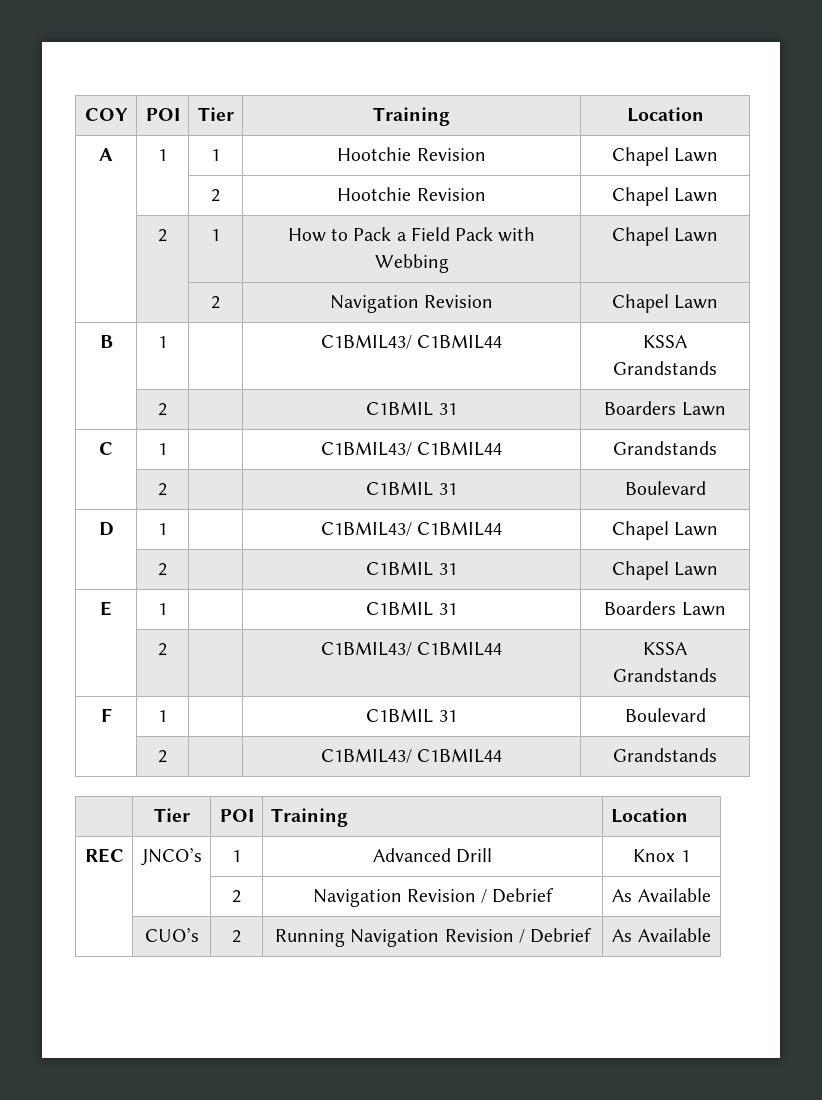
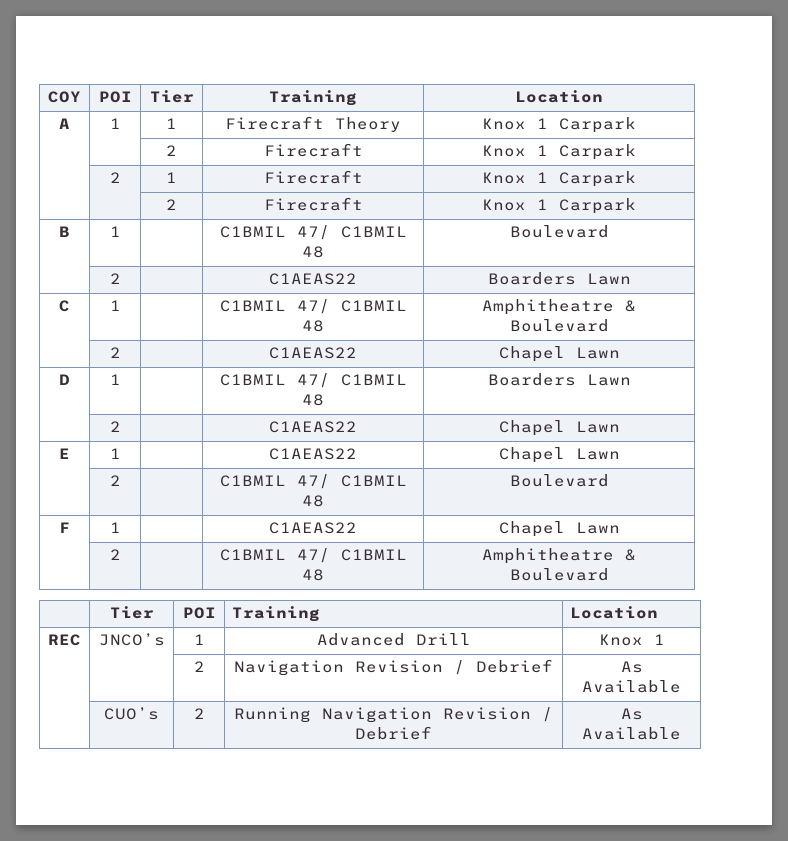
- A | 1 | 1 | Hootchie Revision | Chapel Lawn
- | | 2 | Hootchie Revision | Chapel Lawn
- | 2 | 1 | How to Pack a Field Pack with Webbing | Chapel Lawn
- | | 2 | Navigation Revision | Chapel Lawn
- B | 1 | | C1BMIL43/ C1BMIL44 | KSSA Grandstands
- | 2 | | C1BMIL 31 | Boarders Lawn
+ A | 1 | 1 | Firecraft Theory | Knox 1 Carpark
+ | | 2 | Firecraft | Knox 1 Carpark
+ | 2 | 1 | Firecraft | Knox 1 Carpark
+ | | 2 | Firecraft | Knox 1 Carpark
+ B | 1 | | C1BMIL 47/ C1BMIL 48 | Boulevard
+ | 2 | | C1AEAS22 | Boarders Lawn
- C | 1 | | C1BMIL43/ C1BMIL44 | Grandstands
- | 2 | | C1BMIL 31 | Boulevard
- D | 1 | | C1BMIL43/ C1BMIL44 | Chapel Lawn
- | 2 | | C1BMIL 31 | Chapel Lawn
- E | 1 | | C1BMIL 31 | Boarders Lawn
- | 2 | | C1BMIL43/ C1BMIL44 | KSSA Grandstands
- F | 1 | | C1BMIL 31 | Boulevard
- | 2 | | C1BMIL43/ C1BMIL44 | Grandstands
+ C | 1 | | C1BMIL 47/ C1BMIL 48 | Amphitheatre & Boulevard
+ | 2 | | C1AEAS22 | Chapel Lawn
+ D | 1 | | C1BMIL 47/ C1BMIL 48 | Boarders Lawn
+ | 2 | | C1AEAS22 | Chapel Lawn
+ E | 1 | | C1AEAS22 | Chapel Lawn
+ | 2 | | C1BMIL 47/ C1BMIL 48 | Boulevard
+ F | 1 | | C1AEAS22 | Chapel Lawn
+ | 2 | | C1BMIL 47/ C1BMIL 48 | Amphitheatre & Boulevard

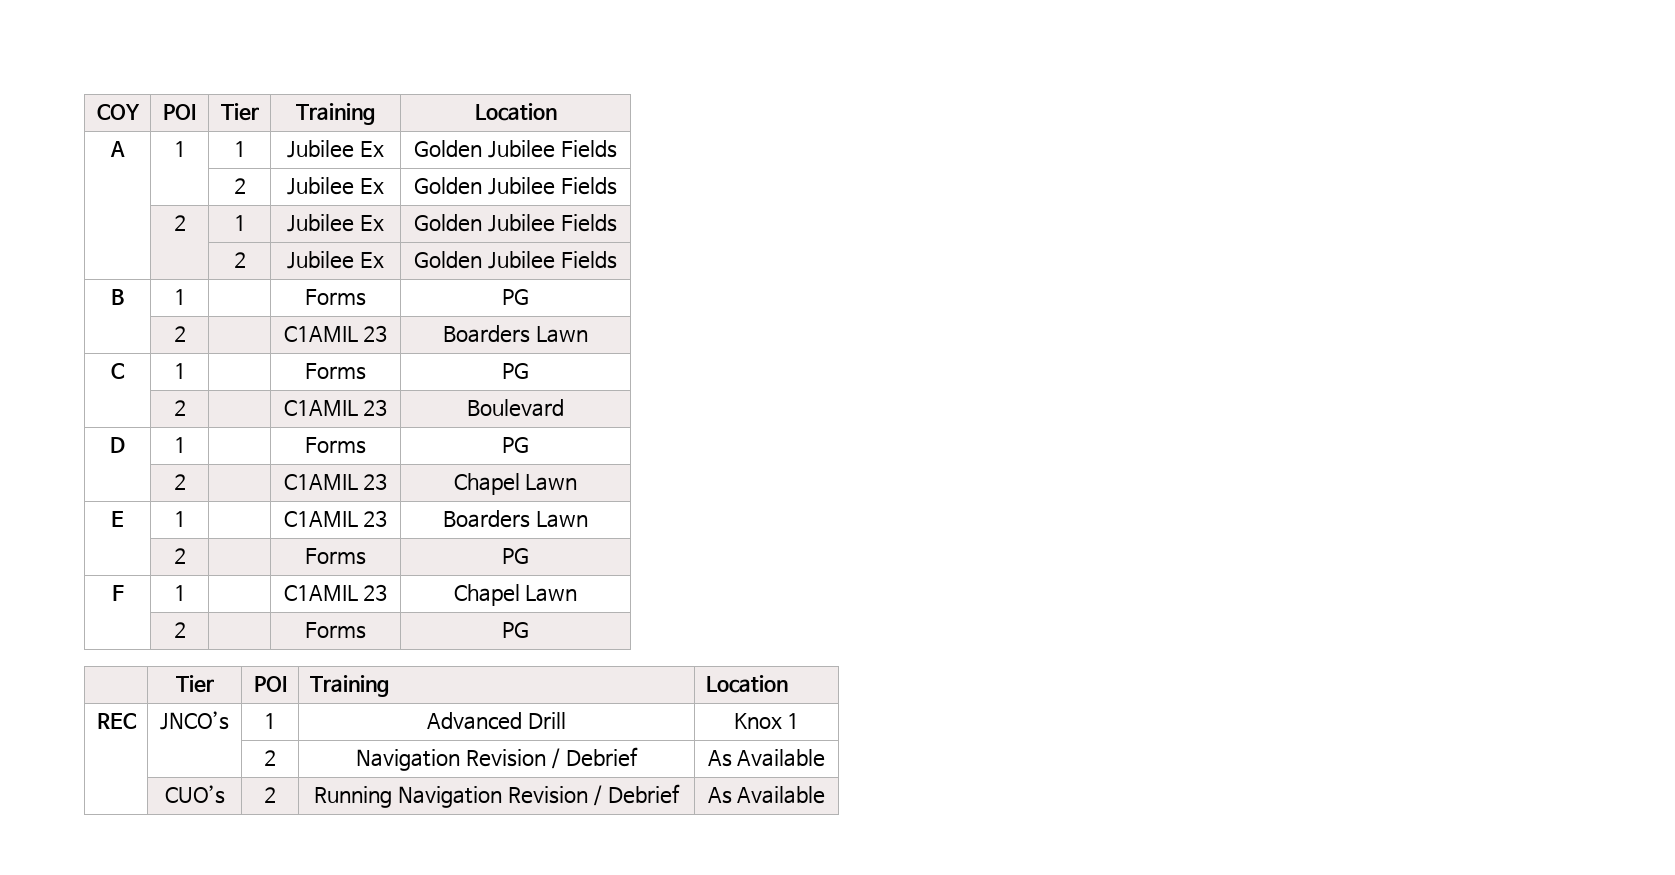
- A | 1 | 1 | Firecraft Theory | Knox 1 Carpark
- | | 2 | Firecraft | Knox 1 Carpark
- | 2 | 1 | Firecraft | Knox 1 Carpark
- | | 2 | Firecraft | Knox 1 Carpark
- B | 1 | | C1BMIL 47/ C1BMIL 48 | Boulevard
- | 2 | | C1AEAS22 | Boarders Lawn
+ A | 1 | 1 | Jubilee Ex | Golden Jubilee Fields
+ | | 2 | Jubilee Ex | Golden Jubilee Fields
+ | 2 | 1 | Jubilee Ex | Golden Jubilee Fields
+ | | 2 | Jubilee Ex | Golden Jubilee Fields
+ B | 1 | | Forms | PG
+ | 2 | | C1AMIL 23 | Boarders Lawn
- C | 1 | | C1BMIL 47/ C1BMIL 48 | Amphitheatre & Boulevard
- | 2 | | C1AEAS22 | Chapel Lawn
- D | 1 | | C1BMIL 47/ C1BMIL 48 | Boarders Lawn
- | 2 | | C1AEAS22 | Chapel Lawn
+ C | 1 | | Forms | PG
+ | 2 | | C1AMIL 23 | Boulevard
+ D | 1 | | Forms | PG
+ | 2 | | C1AMIL 23 | Chapel Lawn
- E | 1 | | C1AEAS22 | Chapel Lawn
- | 2 | | C1BMIL 47/ C1BMIL 48 | Boulevard
- F | 1 | | C1AEAS22 | Chapel Lawn
- | 2 | | C1BMIL 47/ C1BMIL 48 | Amphitheatre & Boulevard
+ E | 1 | | C1AMIL 23 | Boarders Lawn
+ | 2 | | Forms | PG
+ F | 1 | | C1AMIL 23 | Chapel Lawn
+ | 2 | | Forms | PG

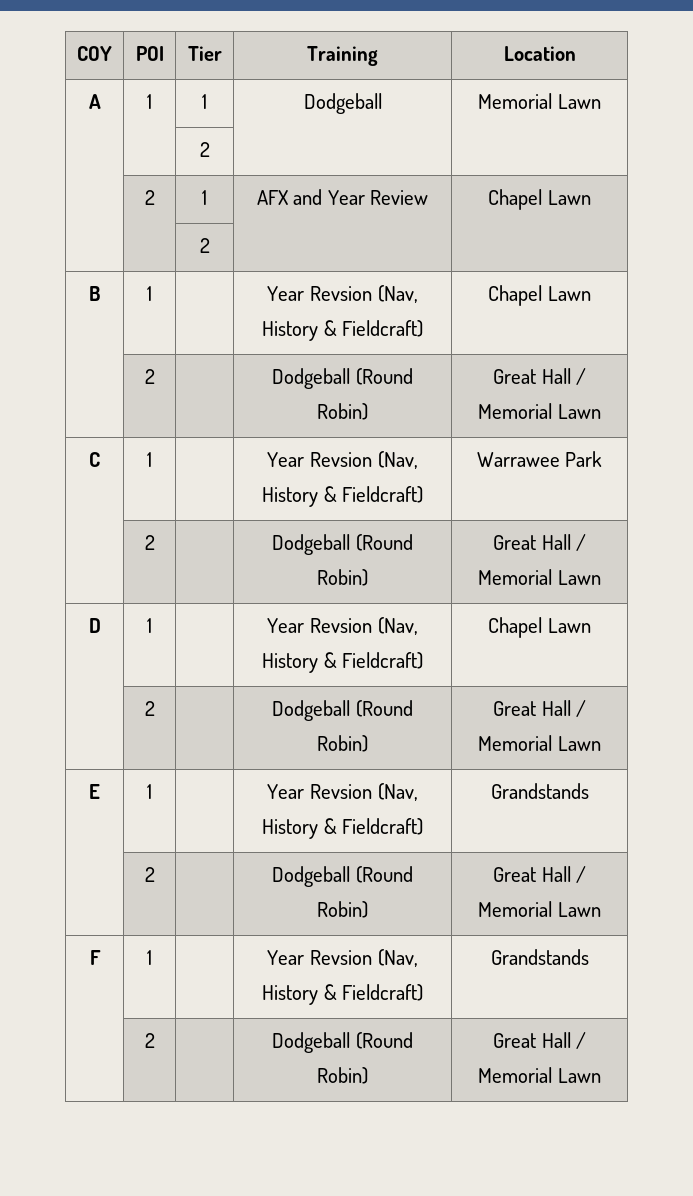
- A | 1 | 1 | Jubilee Ex | Golden Jubilee Fields
- | | 2 | Jubilee Ex | Golden Jubilee Fields
- | 2 | 1 | Jubilee Ex | Golden Jubilee Fields
- | | 2 | Jubilee Ex | Golden Jubilee Fields
- B | 1 | | Forms | PG
- | 2 | | C1AMIL 23 | Boarders Lawn
- C | 1 | | Forms | PG
- | 2 | | C1AMIL 23 | Boulevard
- D | 1 | | Forms | PG
- | 2 | | C1AMIL 23 | Chapel Lawn
- E | 1 | | C1AMIL 23 | Boarders Lawn
- | 2 | | Forms | PG
- F | 1 | | C1AMIL 23 | Chapel Lawn
- | 2 | | Forms | PG
- | Tier | POI | Training | Location
- REC | JNCO’s | 1 | Advanced Drill | Knox 1
- | | 2 | Navigation Revision / Debrief | As Available
- | CUO’s | 2 | Running Navigation Revision / Debrief | As Available
+ A | 1 | 1 | Dodgeball | Memorial Lawn
+ | | 2 | |
+ | 2 | 1 | AFX and Year Review | Chapel Lawn
+ | | 2 | |
+ B | 1 | | Year Revsion (Nav, History & Fieldcraft) | Chapel Lawn
+ | 2 | | Dodgeball (Round Robin) | Great Hall / Memorial Lawn
+ C | 1 | | Year Revsion (Nav, History & Fieldcraft) | Warrawee Park
+ | 2 | | Dodgeball (Round Robin) | Great Hall / Memorial Lawn
+ D | 1 | | Year Revsion (Nav, History & Fieldcraft) | Chapel Lawn
+ | 2 | | Dodgeball (Round Robin) | Great Hall / Memorial Lawn
+ E | 1 | | Year Revsion (Nav, History & Fieldcraft) | Grandstands
+ | 2 | | Dodgeball (Round Robin) | Great Hall / Memorial Lawn
+ F | 1 | | Year Revsion (Nav, History & Fieldcraft) | Grandstands
+ | 2 | | Dodgeball (Round Robin) | Great Hall / Memorial Lawn

